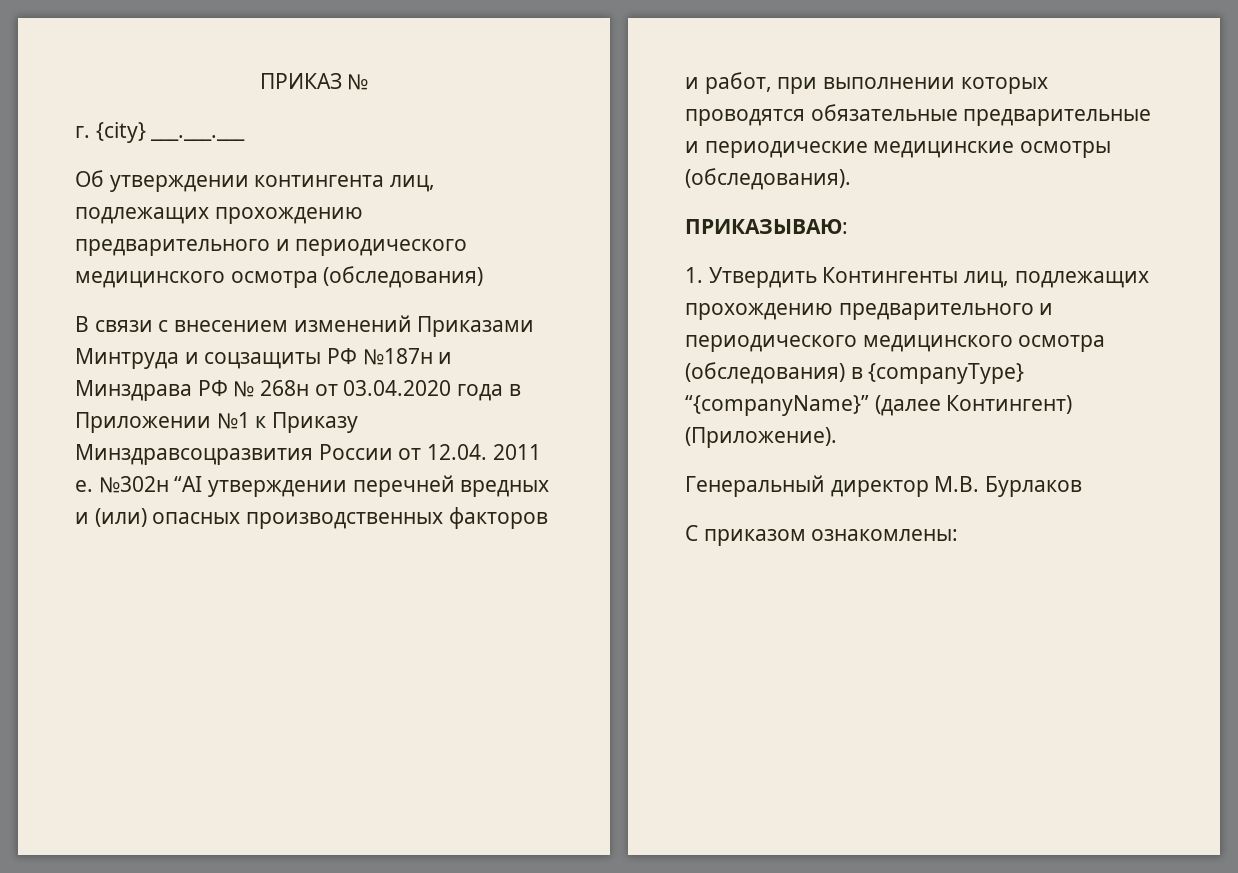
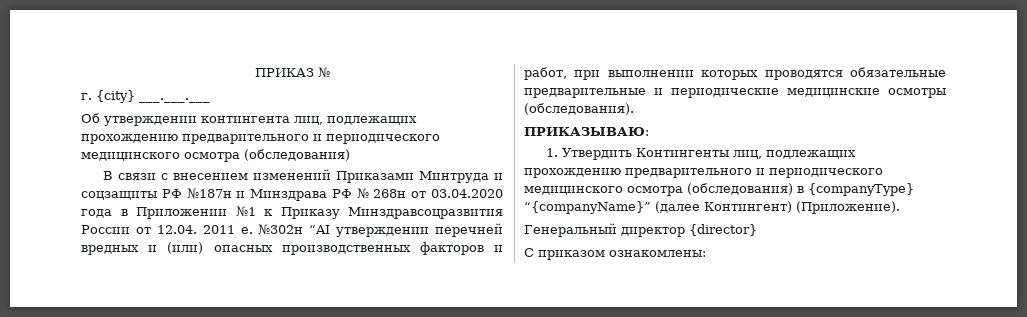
- Генеральный директор М.В. Бурлаков
+ Генеральный директор {director}

